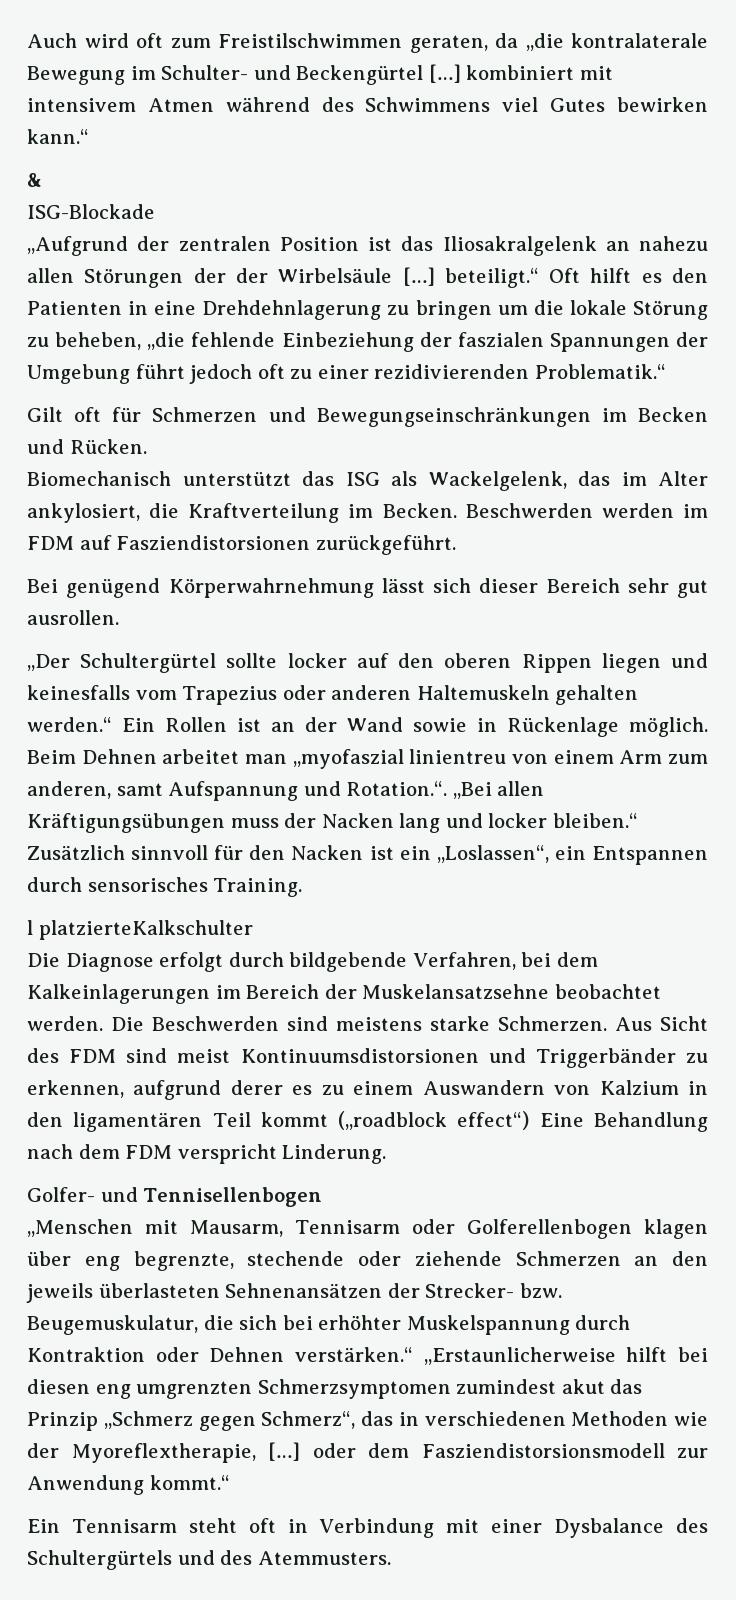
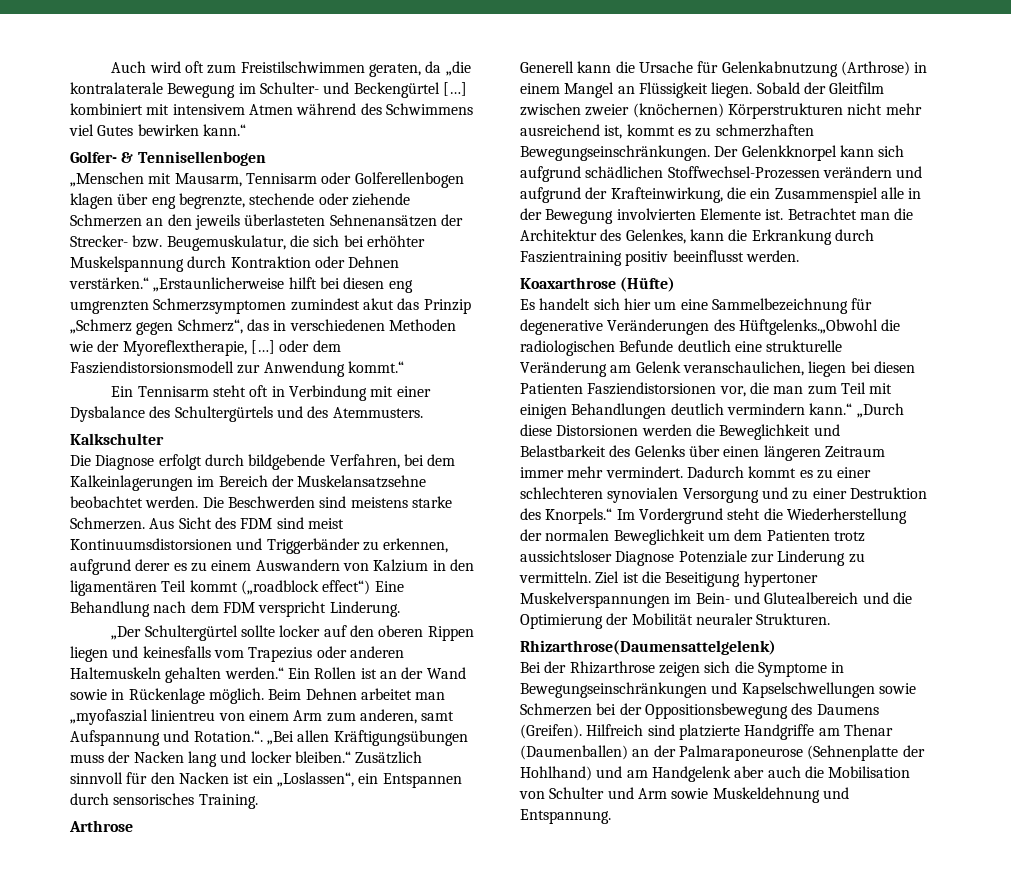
- &
- ISG-Blockade
- „Aufgrund der zentralen Position ist das Iliosakralgelenk an nahezu allen Störungen der der Wirbelsäule […] beteiligt.“ Oft hilft es den Patienten in eine Drehdehnlagerung zu bringen um die lokale Störung zu beheben, „die fehlende Einbeziehung der faszialen Spannungen der Umgebung führt jedoch oft zu einer rezidivierenden Problematik.“
- Gilt oft für Schmerzen und Bewegungseinschränkungen im Becken und Rücken.
- Biomechanisch unterstützt das ISG als Wackelgelenk, das im Alter ankylosiert, die Kraftverteilung im Becken. Beschwerden werden im FDM auf Fasziendistorsionen zurückgeführt.
- Bei genügend Körperwahrnehmung lässt sich dieser Bereich sehr gut ausrollen.
- „Der Schultergürtel sollte locker auf den oberen Rippen liegen und keinesfalls vom Trapezius oder anderen Haltemuskeln gehalten werden.“ Ein Rollen ist an der Wand sowie in Rückenlage möglich. Beim Dehnen arbeitet man „myofaszial linientreu von einem Arm zum anderen, samt Aufspannung und Rotation.“. „Bei allen Kräftigungsübungen muss der Nacken lang und locker bleiben.“ Zusätzlich sinnvoll für den Nacken ist ein „Loslassen“, ein Entspannen durch sensorisches Training.
- l platzierteKalkschulter
- Die Diagnose erfolgt durch bildgebende Verfahren, bei dem Kalkeinlagerungen im Bereich der Muskelansatzsehne beobachtet werden. Die Beschwerden sind meistens starke Schmerzen. Aus Sicht des FDM sind meist Kontinuumsdistorsionen und Triggerbänder zu erkennen, aufgrund derer es zu einem Auswandern von Kalzium in den ligamentären Teil kommt („roadblock effect“) Eine Behandlung nach dem FDM verspricht Linderung.
- Golfer- und Tennisellenbogen
+ Golfer- & Tennisellenbogen
+ Kalkschulter
+ Die Diagnose erfolgt durch bildgebende Verfahren, bei dem Kalkeinlagerungen im Bereich der Muskelansatzsehne beobachtet werden. Die Beschwerden sind meistens starke Schmerzen. Aus Sicht des FDM sind meist Kontinuumsdistorsionen und Triggerbänder zu erkennen, aufgrund derer es zu einem Auswandern von Kalzium in den ligamentären Teil kommt („roadblock effect“) Eine Behandlung nach dem FDM verspricht Linderung.
+ „Der Schultergürtel sollte locker auf den oberen Rippen liegen und keinesfalls vom Trapezius oder anderen Haltemuskeln gehalten werden.“ Ein Rollen ist an der Wand sowie in Rückenlage möglich. Beim Dehnen arbeitet man „myofaszial linientreu von einem Arm zum anderen, samt Aufspannung und Rotation.“. „Bei allen Kräftigungsübungen muss der Nacken lang und locker bleiben.“ Zusätzlich sinnvoll für den Nacken ist ein „Loslassen“, ein Entspannen durch sensorisches Training.
+ Arthrose
+ Generell kann die Ursache für Gelenkabnutzung (Arthrose) in einem Mangel an Flüssigkeit liegen. Sobald der Gleitfilm zwischen zweier (knöchernen) Körperstrukturen nicht mehr ausreichend ist, kommt es zu schmerzhaften Bewegungseinschränkungen. Der Gelenkknorpel kann sich aufgrund schädlichen Stoffwechsel-Prozessen verändern und aufgrund der Krafteinwirkung, die ein Zusammenspiel alle in der Bewegung involvierten Elemente ist. Betrachtet man die Architektur des Gelenkes, kann die Erkrankung durch Faszientraining positiv beeinflusst werden.
+ Koaxarthrose (Hüfte)
+ Es handelt sich hier um eine Sammelbezeichnung für degenerative Veränderungen des Hüftgelenks.„Obwohl die radiologischen Befunde deutlich eine strukturelle Veränderung am Gelenk veranschaulichen, liegen bei diesen Patienten Fasziendistorsionen vor, die man zum Teil mit einigen Behandlungen deutlich vermindern kann.“ „Durch diese Distorsionen werden die Beweglichkeit und Belastbarkeit des Gelenks über einen längeren Zeitraum immer mehr vermindert. Dadurch kommt es zu einer schlechteren synovialen Versorgung und zu einer Destruktion des Knorpels.“ Im Vordergrund steht die Wiederherstellung der normalen Beweglichkeit um dem Patienten trotz aussichtsloser Diagnose Potenziale zur Linderung zu vermitteln. Ziel ist die Beseitigung hypertoner Muskelverspannungen im Bein- und Glutealbereich und die Optimierung der Mobilität neuraler Strukturen.
+ Rhizarthrose(Daumensattelgelenk)
+ Bei der Rhizarthrose zeigen sich die Symptome in Bewegungseinschränkungen und Kapselschwellungen sowie Schmerzen bei der Oppositionsbewegung des Daumens (Greifen). Hilfreich sind platzierte Handgriffe am Thenar (Daumenballen) an der Palmaraponeurose (Sehnenplatte der Hohlhand) und am Handgelenk aber auch die Mobilisation von Schulter und Arm sowie Muskeldehnung und Entspannung.

